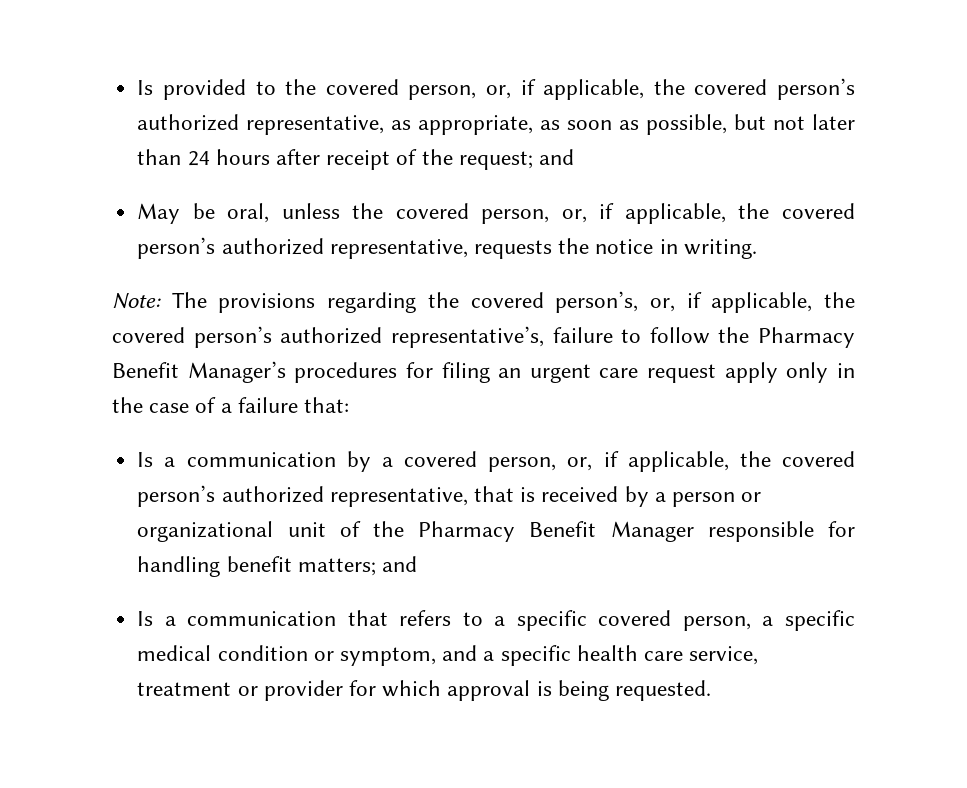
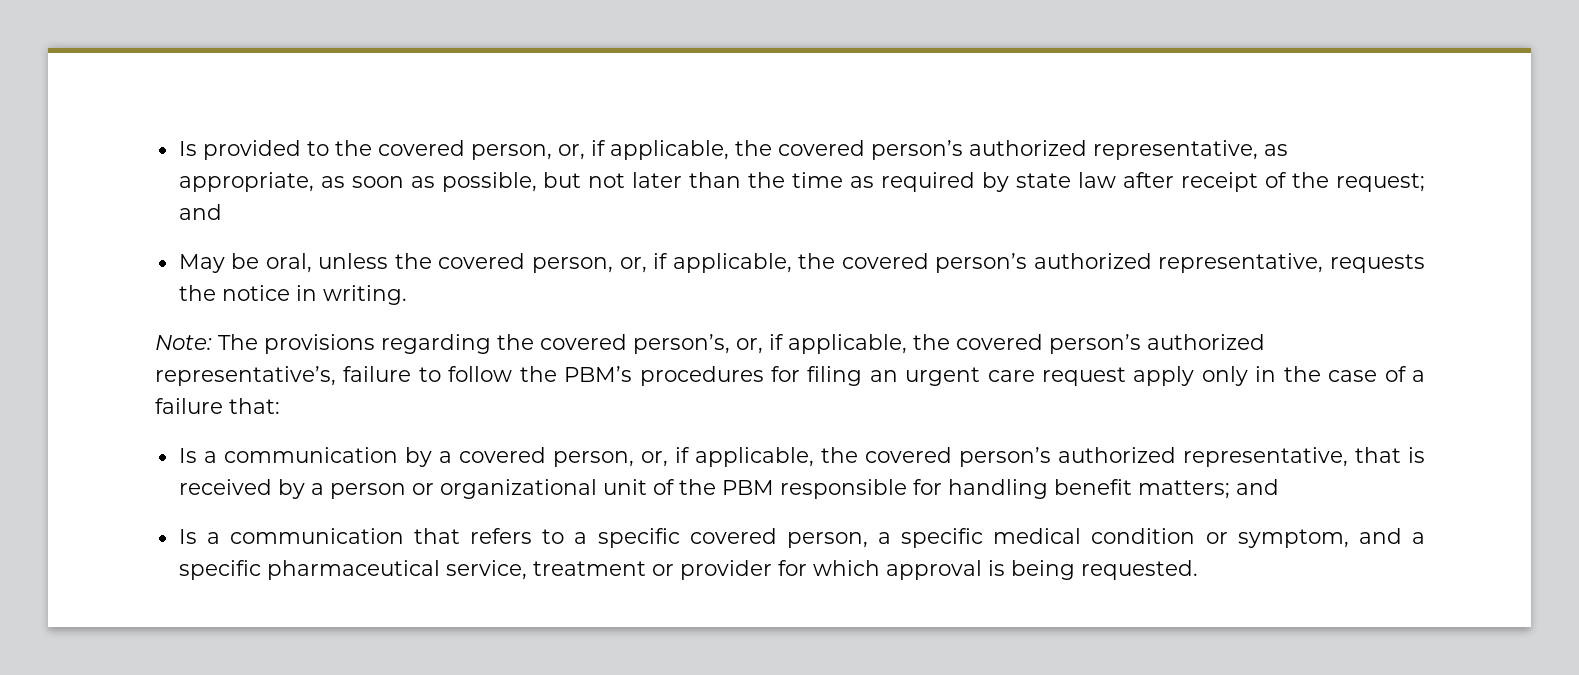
- Is provided to the covered person, or, if applicable, the covered person’s authorized representative, as appropriate, as soon as possible, but not later than 24 hours after receipt of the request; and
+ Is provided to the covered person, or, if applicable, the covered person’s authorized representative, as appropriate, as soon as possible, but not later than the time as required by state law after receipt of the request; and
- Note: The provisions regarding the covered person’s, or, if applicable, the covered person’s authorized representative’s, failure to follow the Pharmacy Benefit Manager’s procedures for filing an urgent care request apply only in the case of a failure that:
+ Note: The provisions regarding the covered person’s, or, if applicable, the covered person’s authorized representative’s, failure to follow the PBM’s procedures for filing an urgent care request apply only in the case of a failure that:
- Is a communication by a covered person, or, if applicable, the covered person’s authorized representative, that is received by a person or organizational unit of the Pharmacy Benefit Manager responsible for handling benefit matters; and
+ Is a communication by a covered person, or, if applicable, the covered person’s authorized representative, that is received by a person or organizational unit of the PBM responsible for handling benefit matters; and
- Is a communication that refers to a specific covered person, a specific medical condition or symptom, and a specific health care service, treatment or provider for which approval is being requested.
+ Is a communication that refers to a specific covered person, a specific medical condition or symptom, and a specific pharmaceutical service, treatment or provider for which approval is being requested.

